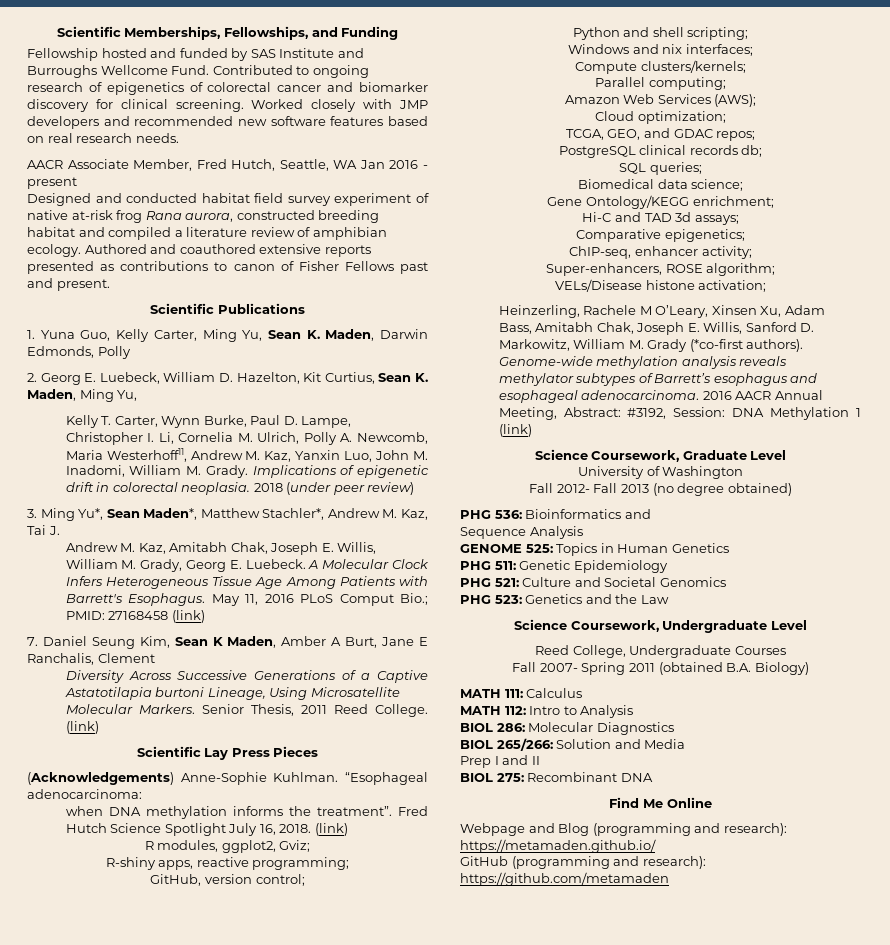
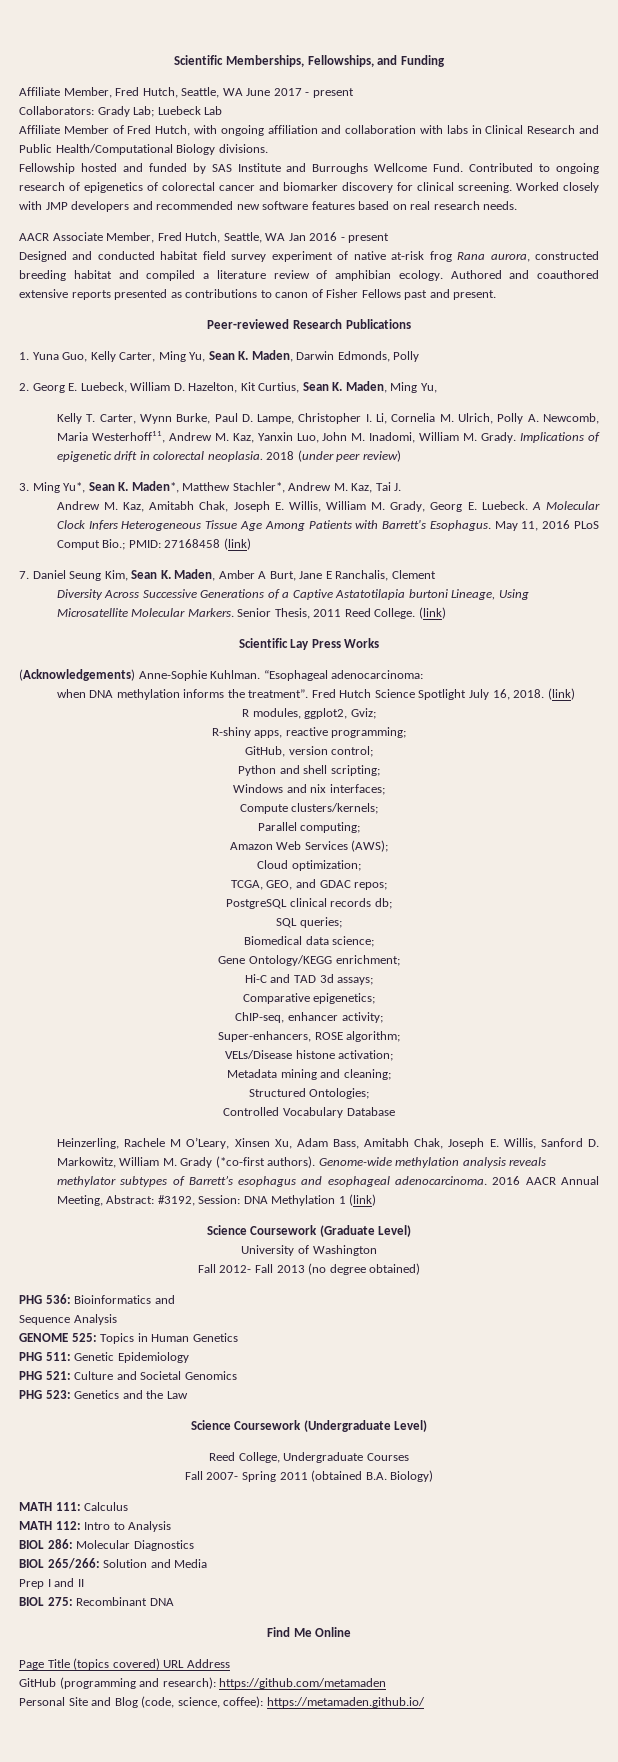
+ Affiliate Member, Fred Hutch, Seattle, WA June 2017 - present
+ Collaborators: Grady Lab; Luebeck Lab
+ Affiliate Member of Fred Hutch, with ongoing affiliation and collaboration with labs in Clinical Research and Public Health/Computational Biology divisions.
- Scientific Publications
+ Peer-reviewed Research Publications
- 3. Ming Yu*, Sean Maden*, Matthew Stachler*, Andrew M. Kaz, Tai J.
+ 3. Ming Yu*, Sean K. Maden*, Matthew Stachler*, Andrew M. Kaz, Tai J.
- 7. Daniel Seung Kim, Sean K Maden, Amber A Burt, Jane E Ranchalis, Clement
+ 7. Daniel Seung Kim, Sean K. Maden, Amber A Burt, Jane E Ranchalis, Clement
- Scientific Lay Press Pieces
+ Scientific Lay Press Works
+ Metadata mining and cleaning;
+ Structured Ontologies;
+ Controlled Vocabulary Database
- Science Coursework, Graduate Level
+ Science Coursework (Graduate Level)
- Science Coursework, Undergraduate Level
+ Science Coursework (Undergraduate Level)
- Webpage and Blog (programming and research): https://metamaden.github.io/
+ Page Title (topics covered) URL Address
+ Personal Site and Blog (code, science, coffee): https://metamaden.github.io/

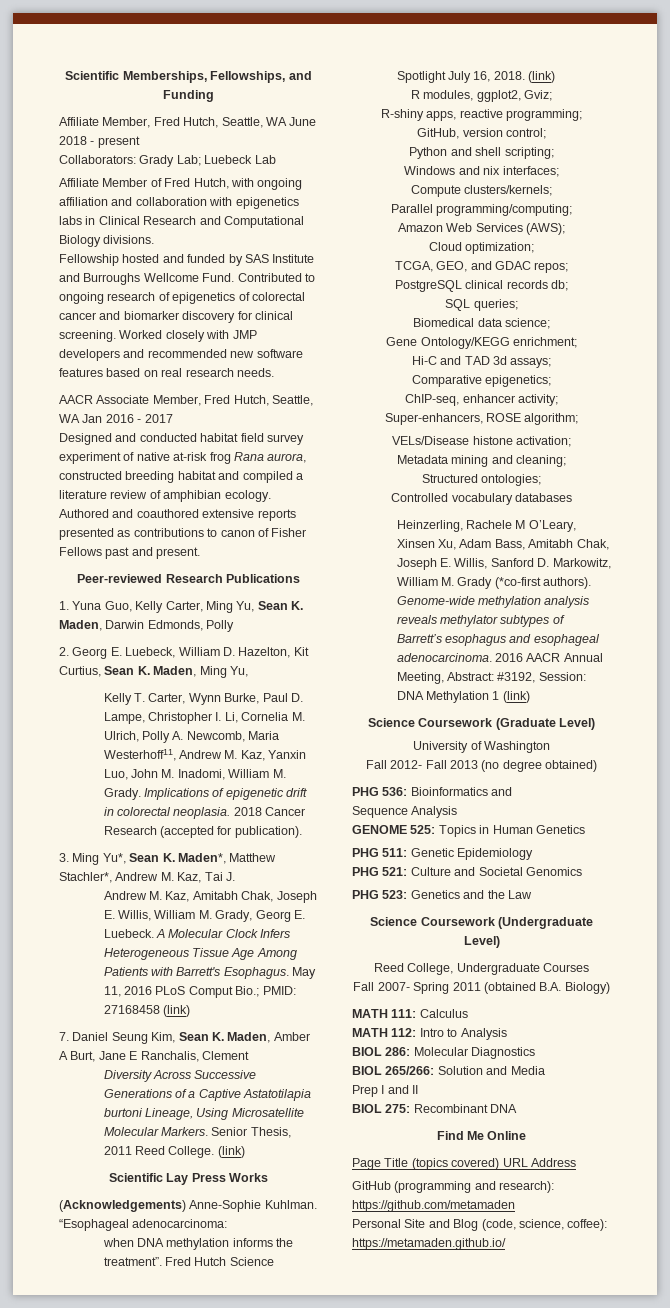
- Affiliate Member, Fred Hutch, Seattle, WA June 2017 - present
+ Affiliate Member, Fred Hutch, Seattle, WA June 2018 - present
- Affiliate Member of Fred Hutch, with ongoing affiliation and collaboration with labs in Clinical Research and Public Health/Computational Biology divisions.
+ Affiliate Member of Fred Hutch, with ongoing affiliation and collaboration with epigenetics labs in Clinical Research and Computational Biology divisions.
- AACR Associate Member, Fred Hutch, Seattle, WA Jan 2016 - present
+ AACR Associate Member, Fred Hutch, Seattle, WA Jan 2016 - 2017
- 2018 (under peer review)
+ 2018 Cancer Research (accepted for publication).
- Parallel computing;
+ Parallel programming/computing;
- Structured Ontologies;
+ Structured ontologies;
- Controlled Vocabulary Database
+ Controlled vocabulary databases

